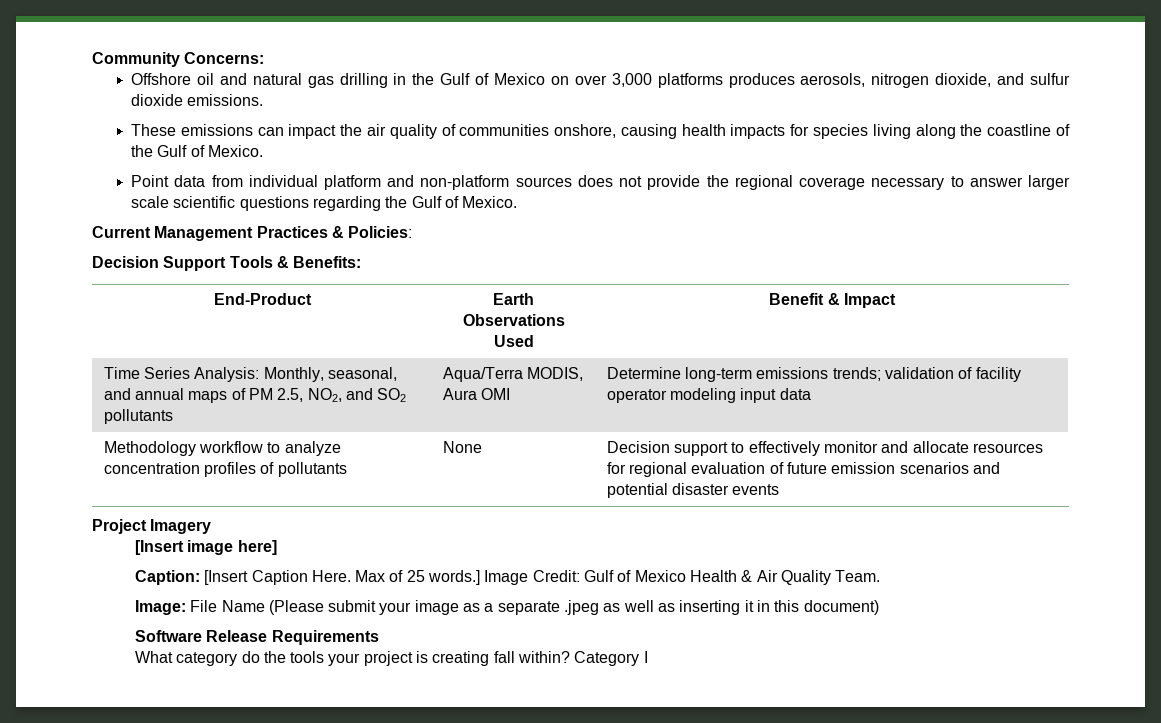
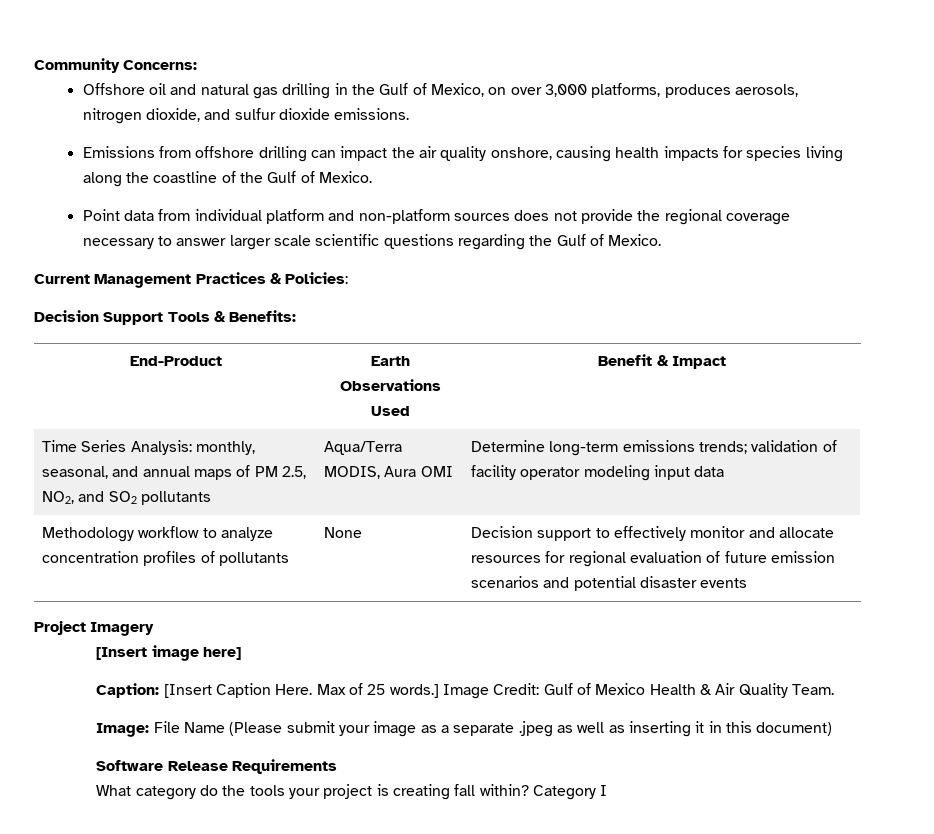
- Offshore oil and natural gas drilling in the Gulf of Mexico on over 3,000 platforms produces aerosols, nitrogen dioxide, and sulfur dioxide emissions.
+ Offshore oil and natural gas drilling in the Gulf of Mexico, on over 3,000 platforms, produces aerosols, nitrogen dioxide, and sulfur dioxide emissions.
- These emissions can impact the air quality of communities onshore, causing health impacts for species living along the coastline of the Gulf of Mexico.
+ Emissions from offshore drilling can impact the air quality onshore, causing health impacts for species living along the coastline of the Gulf of Mexico.
- Time Series Analysis: Monthly, seasonal, and annual maps of PM 2.5, NO2, and SO2 pollutants | Aqua/Terra MODIS, Aura OMI | Determine long-term emissions trends; validation of facility operator modeling input data
+ Time Series Analysis: monthly, seasonal, and annual maps of PM 2.5, NO2, and SO2 pollutants | Aqua/Terra MODIS, Aura OMI | Determine long-term emissions trends; validation of facility operator modeling input data

